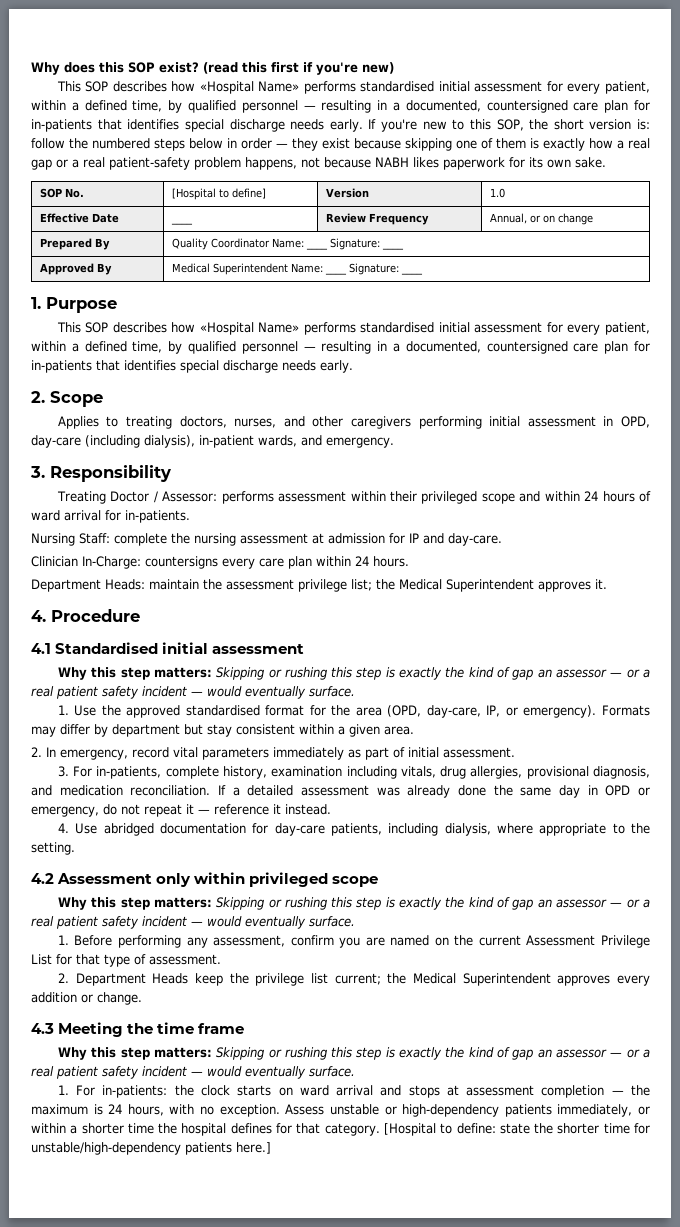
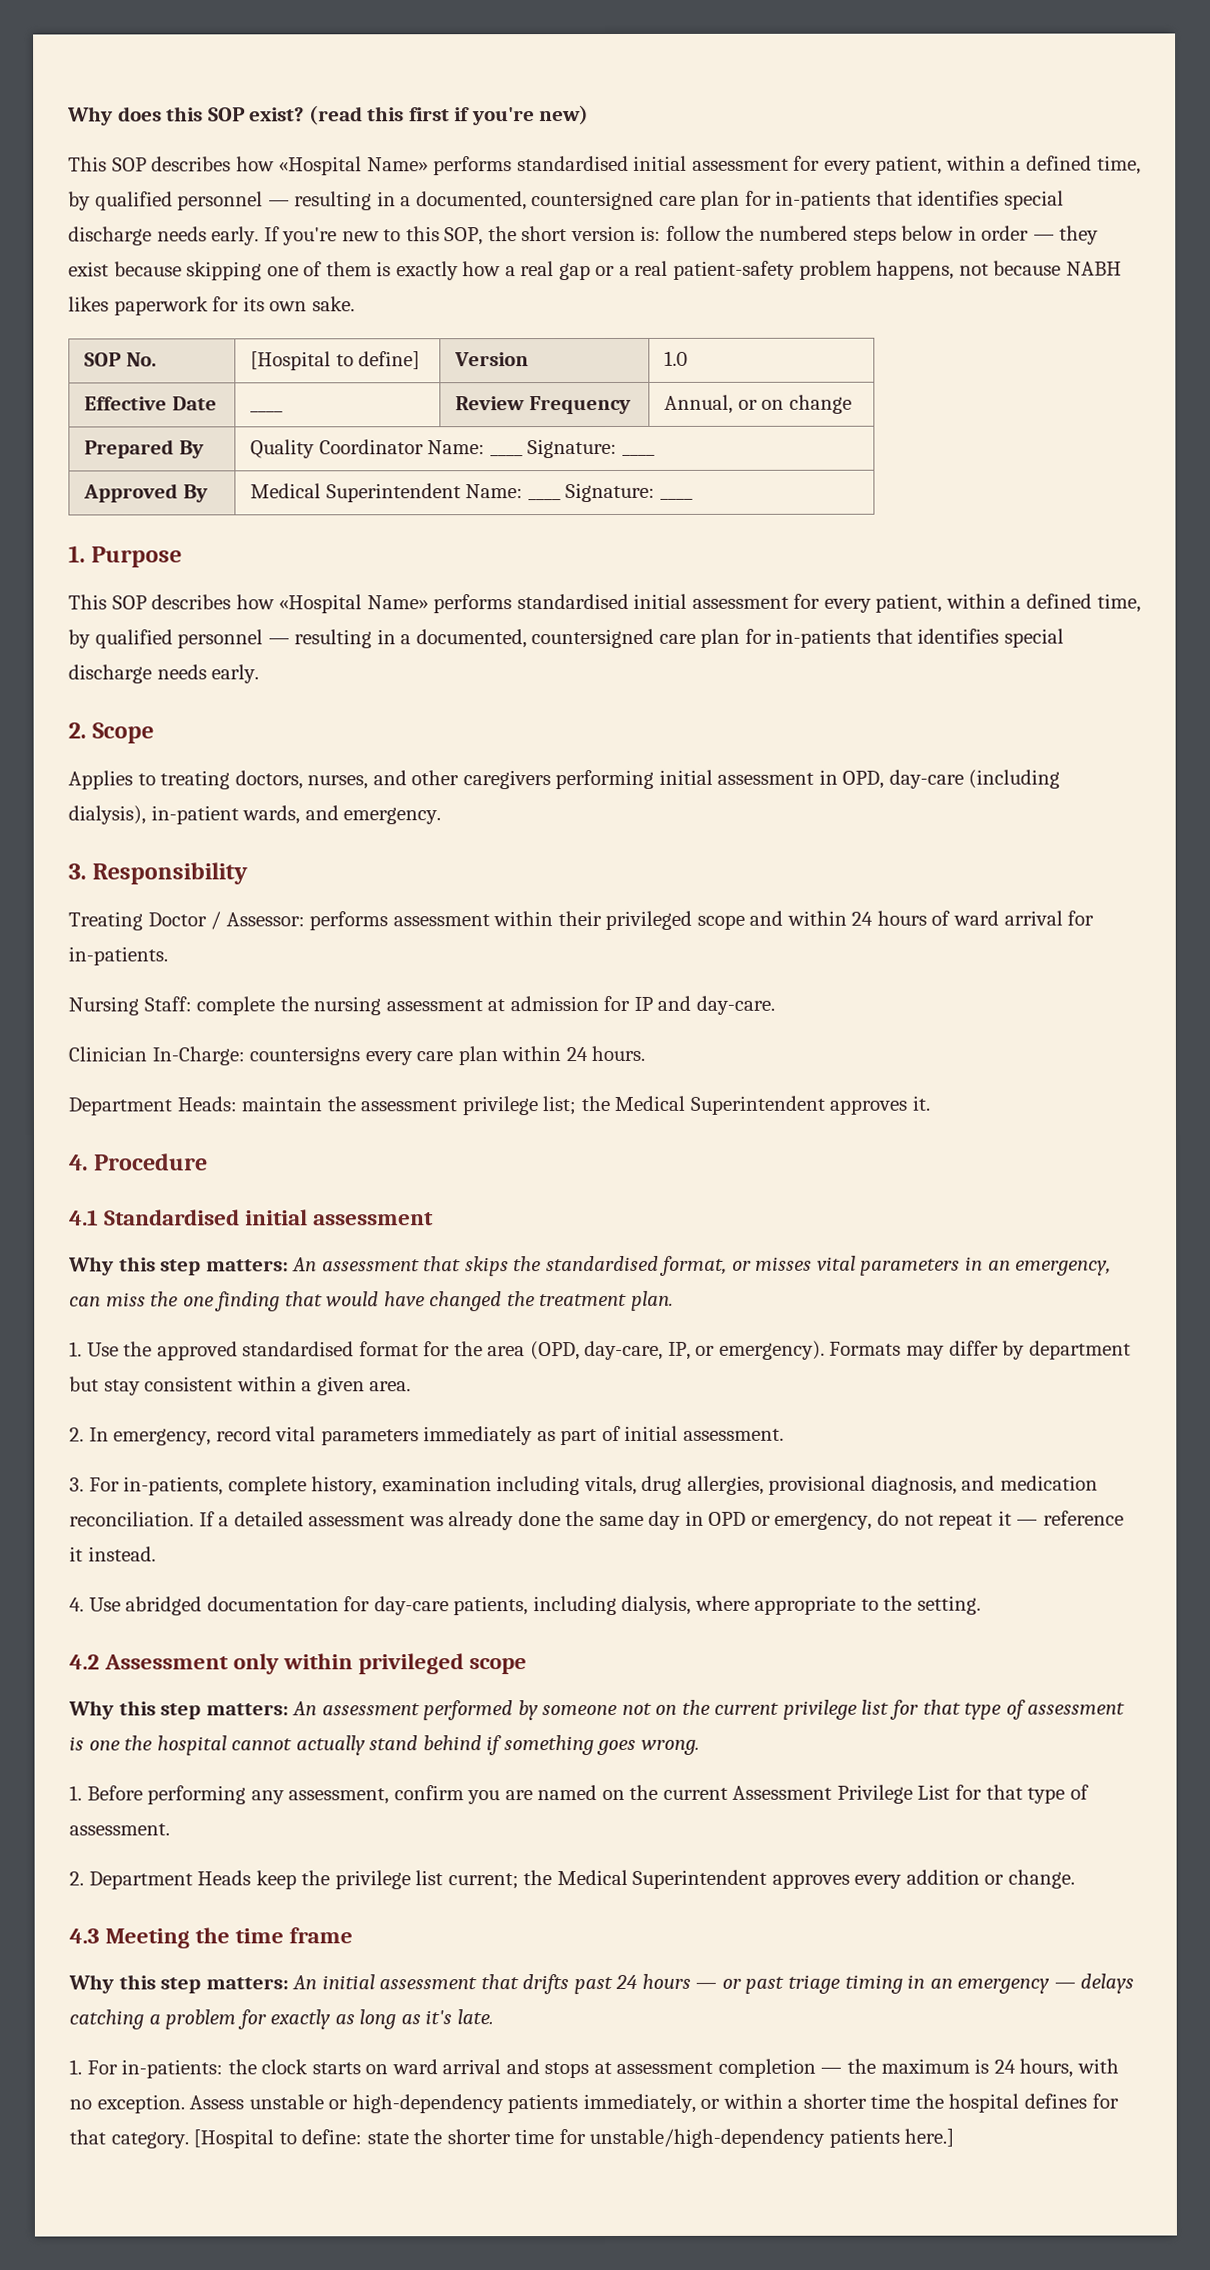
  4.1 Standardised initial assessment
- Why this step matters: Skipping or rushing this step is exactly the kind of gap an assessor — or a real patient safety incident — would eventually surface.
+ Why this step matters: An assessment that skips the standardised format, or misses vital parameters in an emergency, can miss the one finding that would have changed the treatment plan.
  4.2 Assessment only within privileged scope
- Why this step matters: Skipping or rushing this step is exactly the kind of gap an assessor — or a real patient safety incident — would eventually surface.
+ Why this step matters: An assessment performed by someone not on the current privilege list for that type of assessment is one the hospital cannot actually stand behind if something goes wrong.
  4.3 Meeting the time frame
- Why this step matters: Skipping or rushing this step is exactly the kind of gap an assessor — or a real patient safety incident — would eventually surface.
+ Why this step matters: An initial assessment that drifts past 24 hours — or past triage timing in an emergency — delays catching a problem for exactly as long as it's late.

